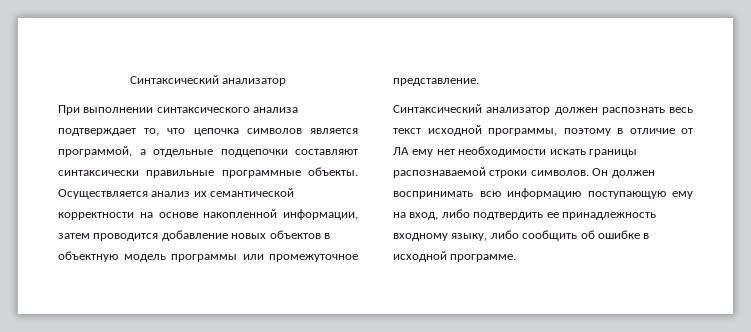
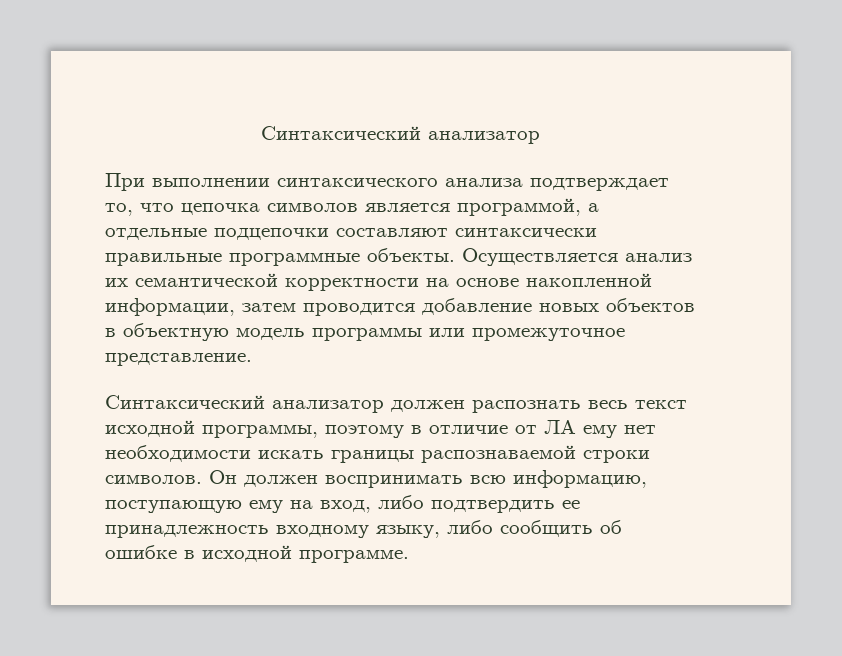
- Он должен воспринимать всю информацию поступающую ему на вход, либо подтвердить ее принадлежность входному языку, либо сообщить об ошибке в исходной программе.
+ Он должен воспринимать всю информацию, поступающую ему на вход, либо подтвердить ее принадлежность входному языку, либо сообщить об ошибке в исходной программе.

